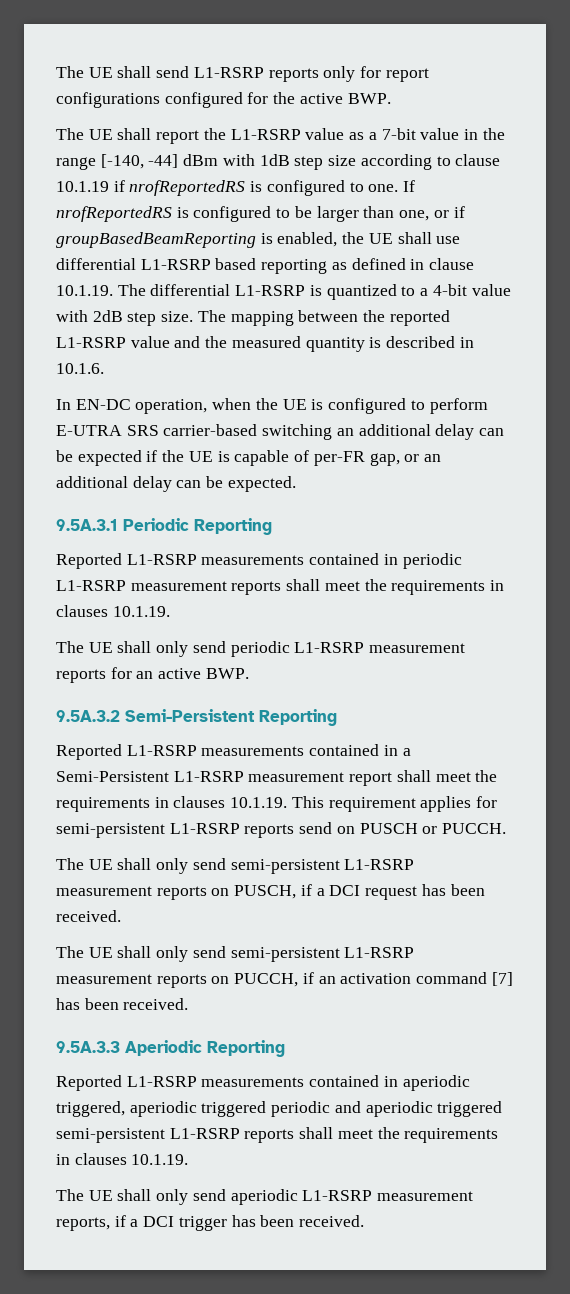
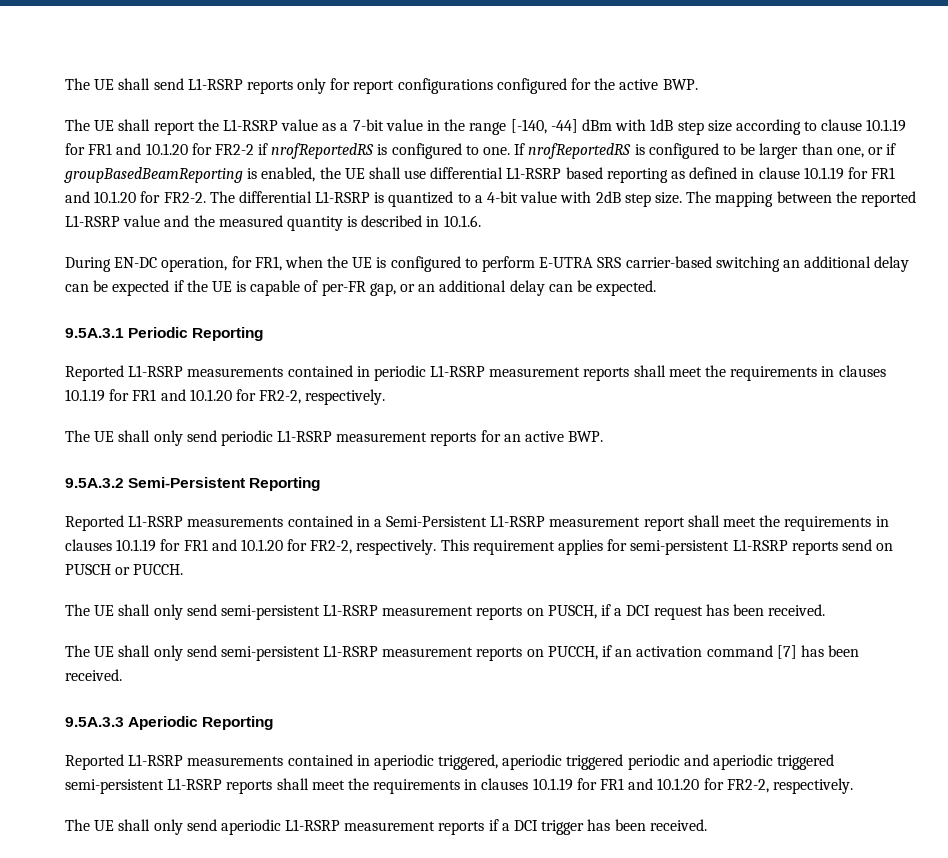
- The UE shall report the L1-RSRP value as a 7-bit value in the range [-140, -44] dBm with 1dB step size according to clause 10.1.19 if nrofReportedRS is configured to one.
+ The UE shall report the L1-RSRP value as a 7-bit value in the range [-140, -44] dBm with 1dB step size according to clause 10.1.19 for FR1 and 10.1.20 for FR2-2 if nrofReportedRS is configured to one.
- If nrofReportedRS is configured to be larger than one, or if groupBasedBeamReporting is enabled, the UE shall use differential L1-RSRP based reporting as defined in clause 10.1.19. The differential L1-RSRP is quantized to a 4-bit value with 2dB step size.
+ If nrofReportedRS is configured to be larger than one, or if groupBasedBeamReporting is enabled, the UE shall use differential L1-RSRP based reporting as defined in clause 10.1.19 for FR1 and 10.1.20 for FR2-2. The differential L1-RSRP is quantized to a 4-bit value with 2dB step size.
- In EN-DC operation, when the UE is configured to perform E-UTRA SRS carrier-based switching an additional delay can be expected if the UE is capable of per-FR gap, or an additional delay can be expected.
+ During EN-DC operation, for FR1, when the UE is configured to perform E-UTRA SRS carrier-based switching an additional delay can be expected if the UE is capable of per-FR gap, or an additional delay can be expected.
- Reported L1-RSRP measurements contained in periodic L1-RSRP measurement reports shall meet the requirements in clauses 10.1.19.
+ Reported L1-RSRP measurements contained in periodic L1-RSRP measurement reports shall meet the requirements in clauses 10.1.19 for FR1 and 10.1.20 for FR2-2, respectively.
- Reported L1-RSRP measurements contained in a Semi-Persistent L1-RSRP measurement report shall meet the requirements in clauses 10.1.19. This requirement applies for semi-persistent L1-RSRP reports send on PUSCH or PUCCH.
+ Reported L1-RSRP measurements contained in a Semi-Persistent L1-RSRP measurement report shall meet the requirements in clauses 10.1.19 for FR1 and 10.1.20 for FR2-2, respectively. This requirement applies for semi-persistent L1-RSRP reports send on PUSCH or PUCCH.
- Reported L1-RSRP measurements contained in aperiodic triggered, aperiodic triggered periodic and aperiodic triggered semi-persistent L1-RSRP reports shall meet the requirements in clauses 10.1.19.
+ Reported L1-RSRP measurements contained in aperiodic triggered, aperiodic triggered periodic and aperiodic triggered semi-persistent L1-RSRP reports shall meet the requirements in clauses 10.1.19 for FR1 and 10.1.20 for FR2-2, respectively.
- The UE shall only send aperiodic L1-RSRP measurement reports, if a DCI trigger has been received.
+ The UE shall only send aperiodic L1-RSRP measurement reports if a DCI trigger has been received.

